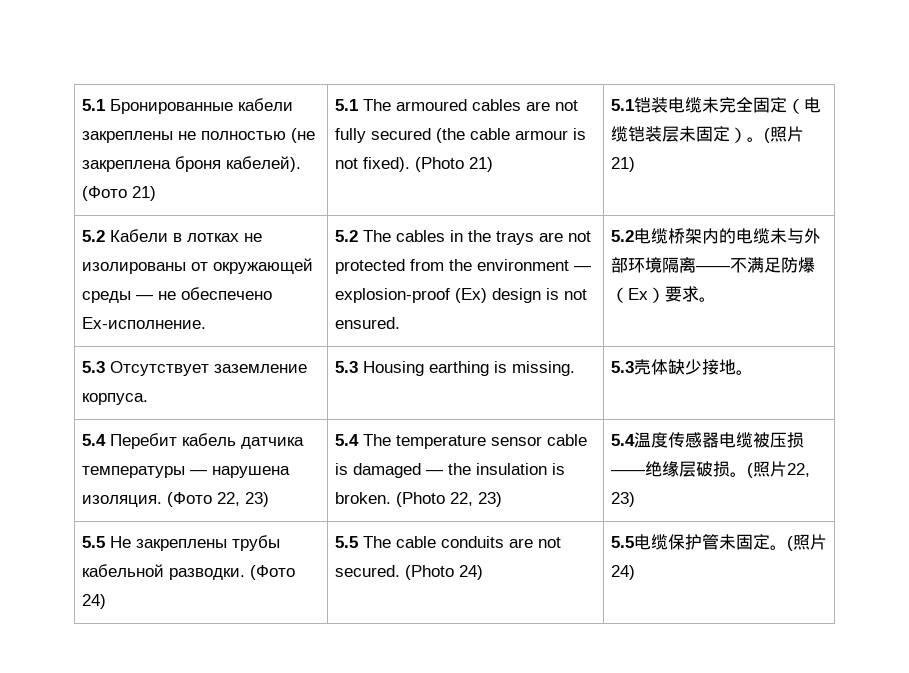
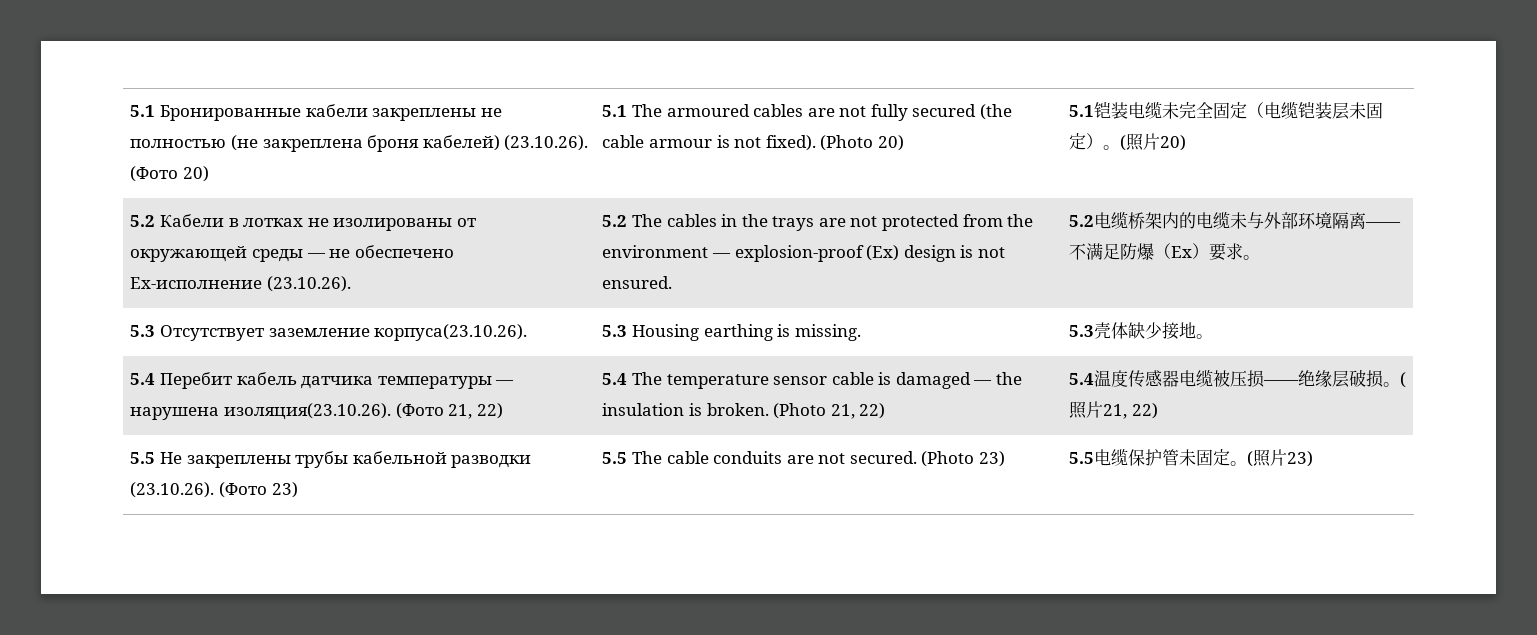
- 5.1 Бронированные кабели закреплены не полностью (не закреплена броня кабелей). (Фото 21)
+ 5.1 Бронированные кабели закреплены не полностью (не закреплена броня кабелей) (23.10.26). (Фото 20)
- (Photo 21)
+ (Photo 20)
- (照片21)
+ (照片20)
- 5.2 Кабели в лотках не изолированы от окружающей среды — не обеспечено Ex-исполнение.
+ 5.2 Кабели в лотках не изолированы от окружающей среды — не обеспечено Ex-исполнение (23.10.26).
- 5.3 Отсутствует заземление корпуса. | 5.3 Housing earthing is missing. | 5.3壳体缺少接地。
+ 5.3 Отсутствует заземление корпуса(23.10.26). | 5.3 Housing earthing is missing. | 5.3壳体缺少接地。
- 5.4 Перебит кабель датчика температуры — нарушена изоляция. (Фото 22, 23) | 5.4 The temperature sensor cable is damaged — the insulation is broken. (Photo 22, 23) | 5.4温度传感器电缆被压损——绝缘层破损。(照片22, 23)
+ 5.4 Перебит кабель датчика температуры — нарушена изоляция(23.10.26). (Фото 21, 22) | 5.4 The temperature sensor cable is damaged — the insulation is broken. (Photo 21, 22) | 5.4温度传感器电缆被压损——绝缘层破损。(照片21, 22)
- 5.5 Не закреплены трубы кабельной разводки. (Фото 24) | 5.5 The cable conduits are not secured. (Photo 24) | 5.5电缆保护管未固定。(照片24)
+ 5.5 Не закреплены трубы кабельной разводки (23.10.26). (Фото 23) | 5.5 The cable conduits are not secured. (Photo 23) | 5.5电缆保护管未固定。(照片23)

